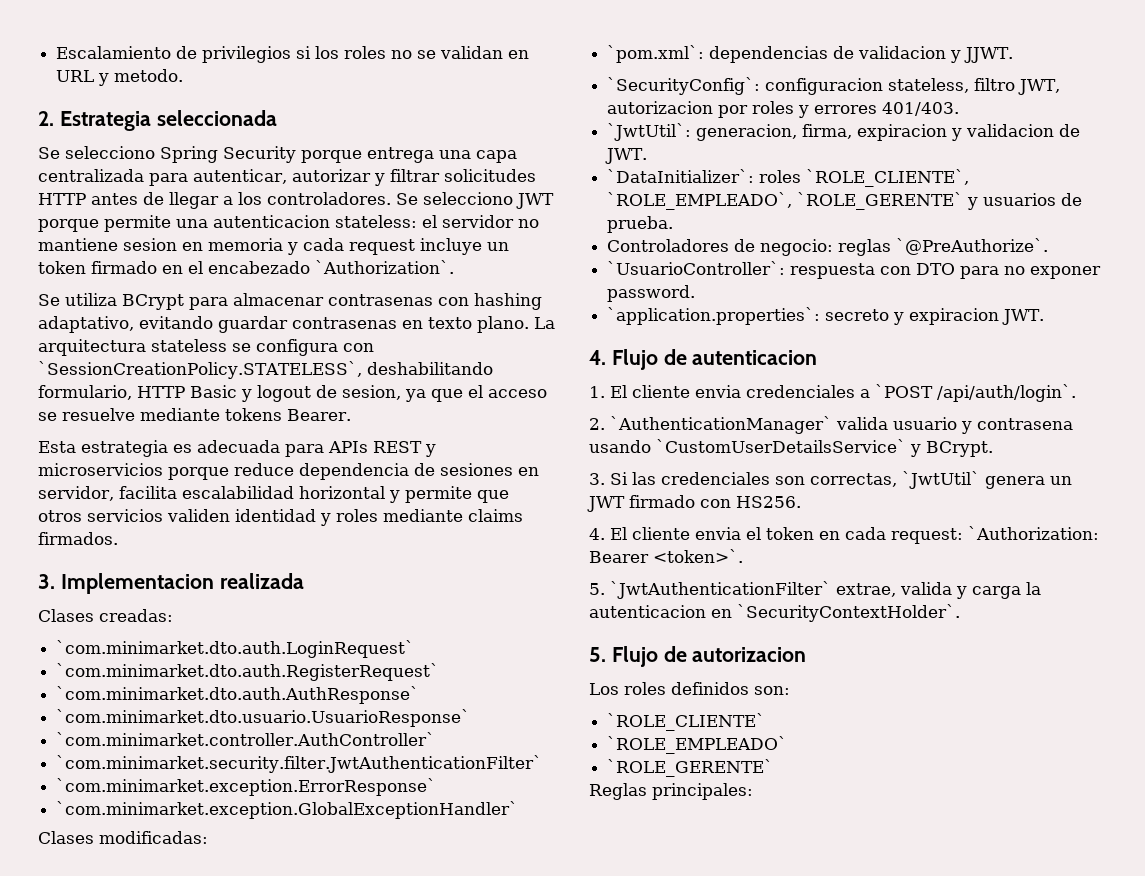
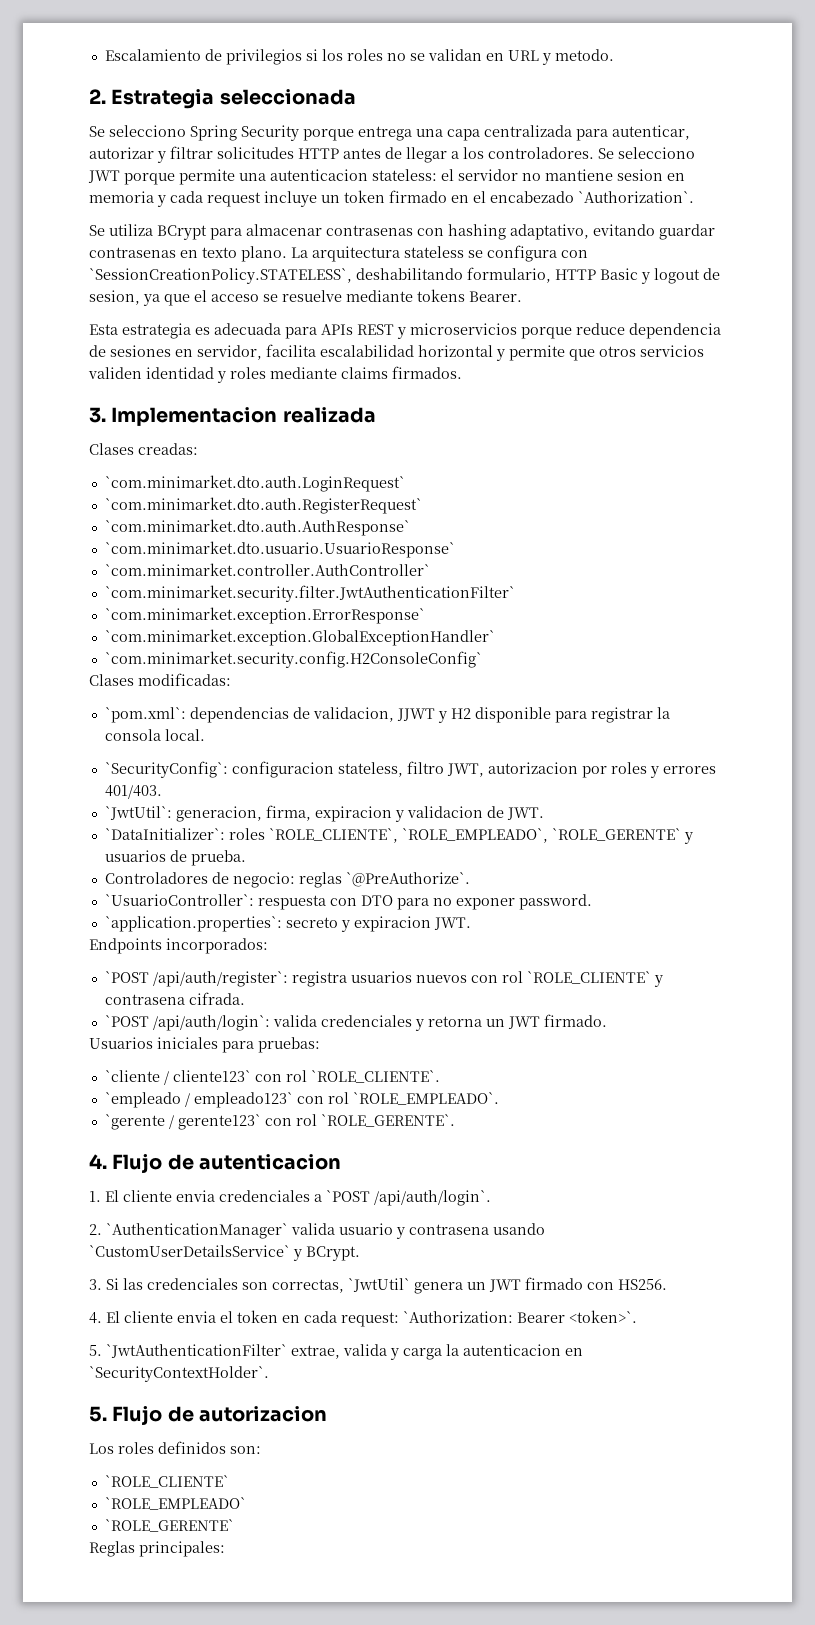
+ `com.minimarket.security.config.H2ConsoleConfig`
- `pom.xml`: dependencias de validacion y JJWT.
+ `pom.xml`: dependencias de validacion, JJWT y H2 disponible para registrar la consola local.
+ Endpoints incorporados:
+ `POST /api/auth/register`: registra usuarios nuevos con rol `ROLE_CLIENTE` y contrasena cifrada.
+ `POST /api/auth/login`: valida credenciales y retorna un JWT firmado.
+ Usuarios iniciales para pruebas:
+ `cliente / cliente123` con rol `ROLE_CLIENTE`.
+ `empleado / empleado123` con rol `ROLE_EMPLEADO`.
+ `gerente / gerente123` con rol `ROLE_GERENTE`.

